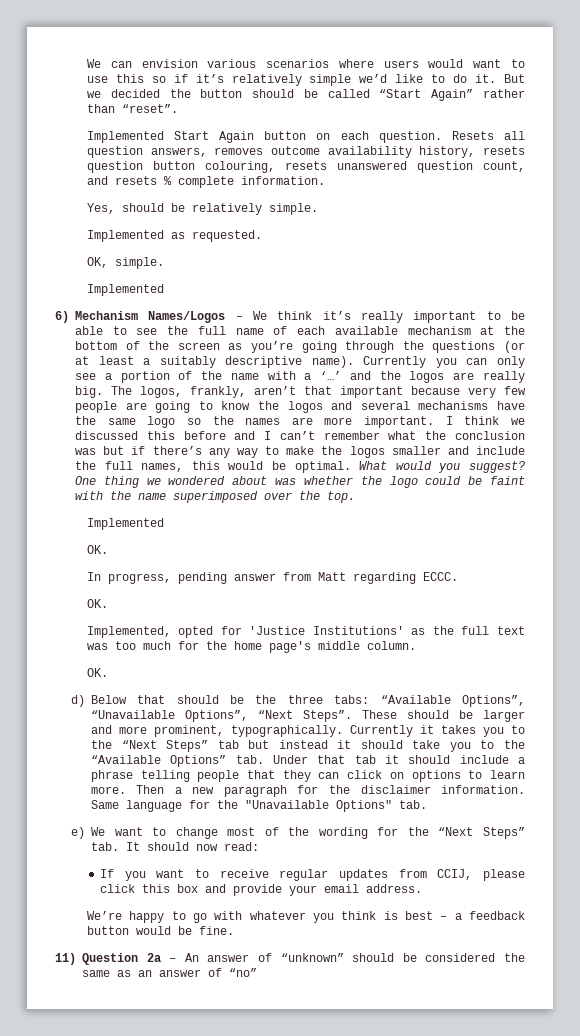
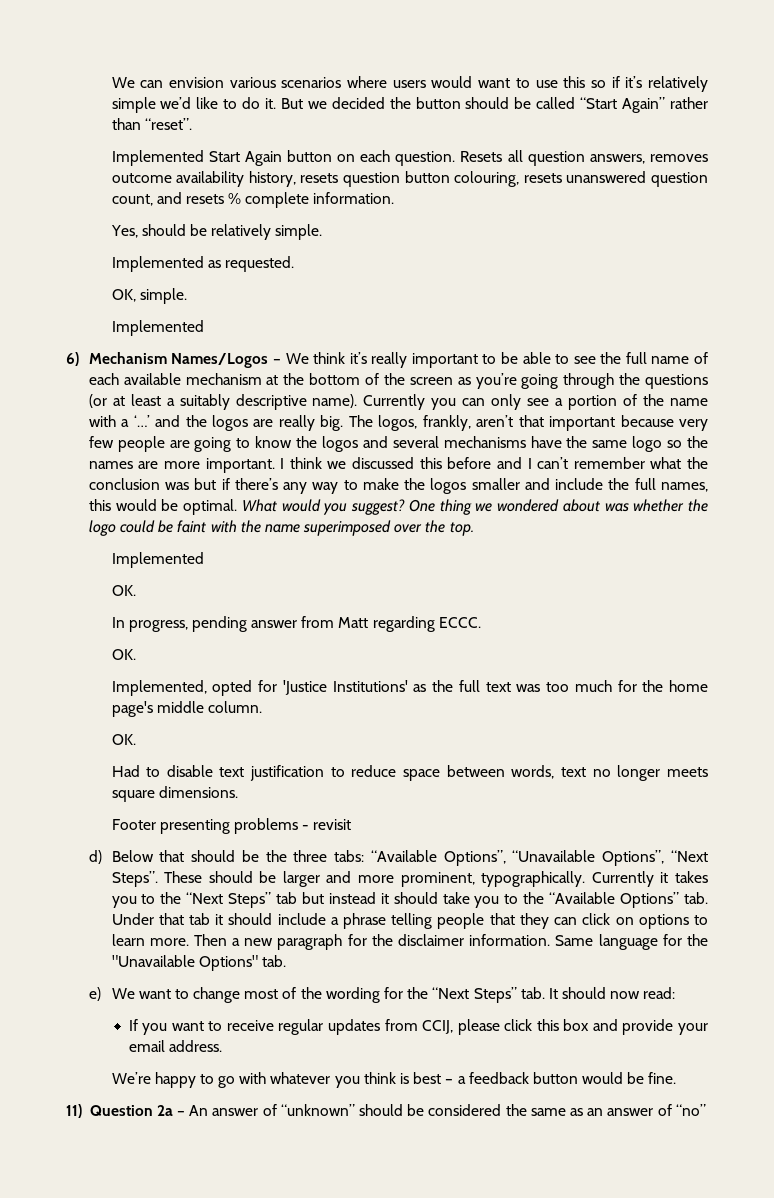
+ Had to disable text justification to reduce space between words, text no longer meets square dimensions.
+ Footer presenting problems - revisit

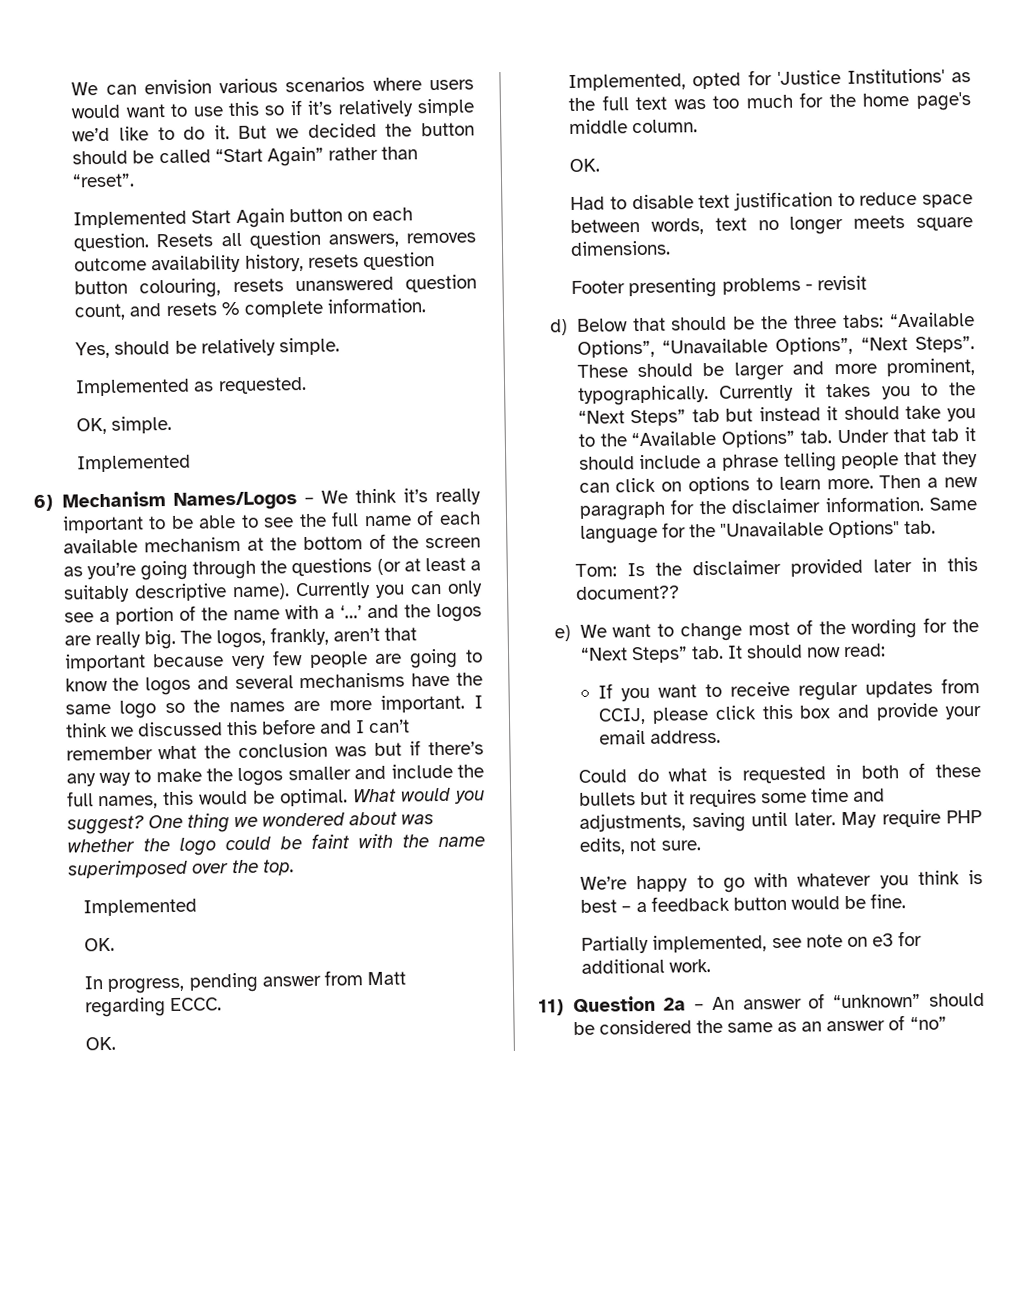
+ Tom: Is the disclaimer provided later in this document??
+ Could do what is requested in both of these bullets but it requires some time and adjustments, saving until later. May require PHP edits, not sure.
+ Partially implemented, see note on e3 for additional work.

